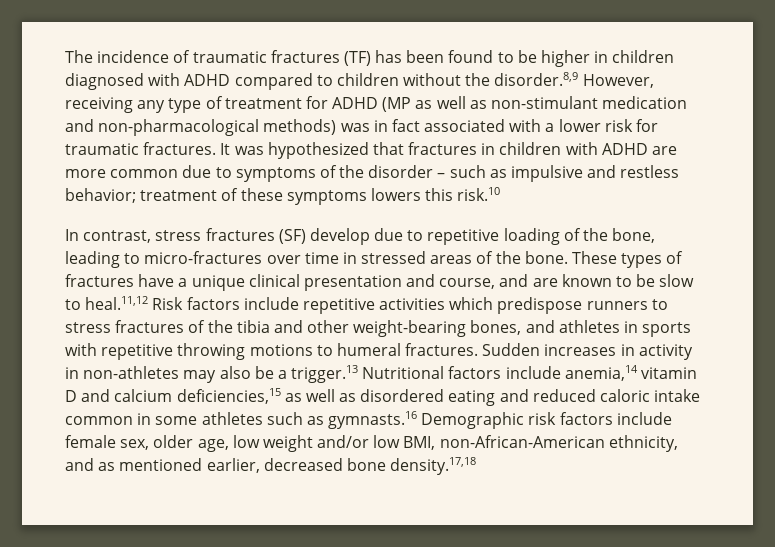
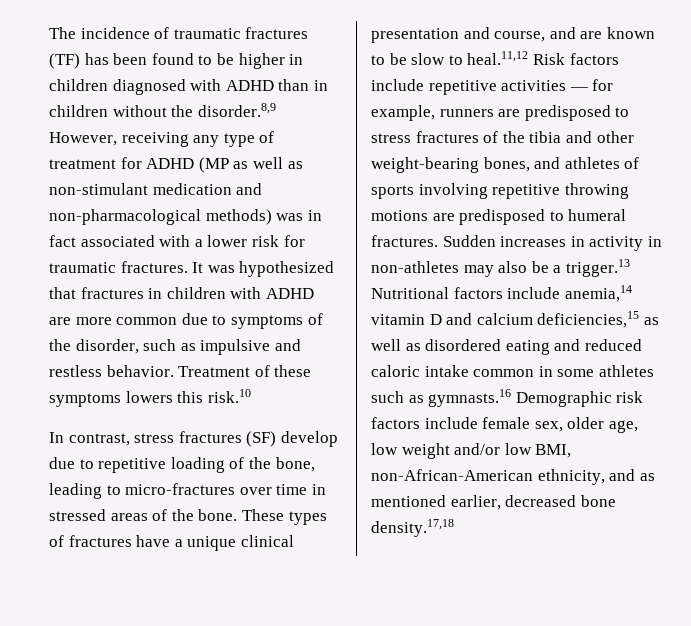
- The incidence of traumatic fractures (TF) has been found to be higher in children diagnosed with ADHD compared to children without the disorder.8,9 However, receiving any type of treatment for ADHD (MP as well as non-stimulant medication and non-pharmacological methods) was in fact associated with a lower risk for traumatic fractures.
+ The incidence of traumatic fractures (TF) has been found to be higher in children diagnosed with ADHD than in children without the disorder.8,9 However, receiving any type of treatment for ADHD (MP as well as non-stimulant medication and non-pharmacological methods) was in fact associated with a lower risk for traumatic fractures.
- It was hypothesized that fractures in children with ADHD are more common due to symptoms of the disorder – such as impulsive and restless behavior; treatment of these symptoms lowers this risk.10
+ It was hypothesized that fractures in children with ADHD are more common due to symptoms of the disorder, such as impulsive and restless behavior. Treatment of these symptoms lowers this risk.10
- These types of fractures have a unique clinical presentation and course, and are known to be slow to heal.11,12 Risk factors include repetitive activities which predispose runners to stress fractures of the tibia and other weight-bearing bones, and athletes in sports with repetitive throwing motions to humeral fractures.
+ These types of fractures have a unique clinical presentation and course, and are known to be slow to heal.11,12 Risk factors include repetitive activities — for example, runners are predisposed to stress fractures of the tibia and other weight-bearing bones, and athletes of sports involving repetitive throwing motions are predisposed to humeral fractures.

